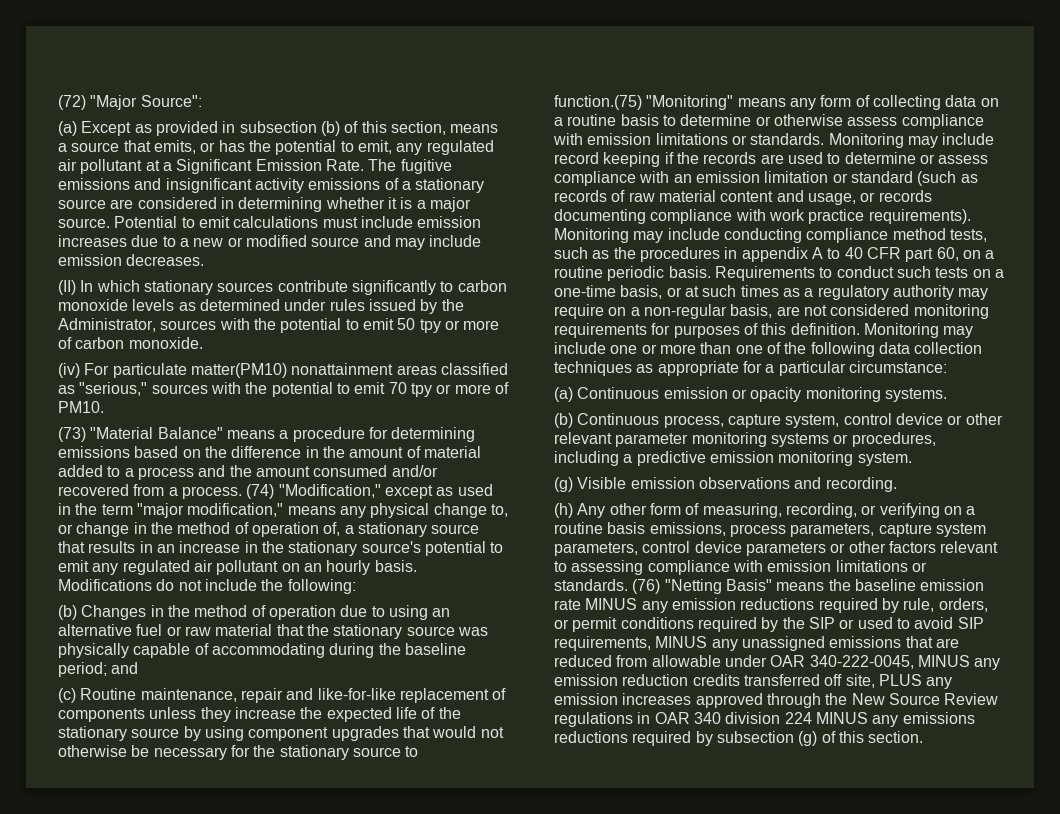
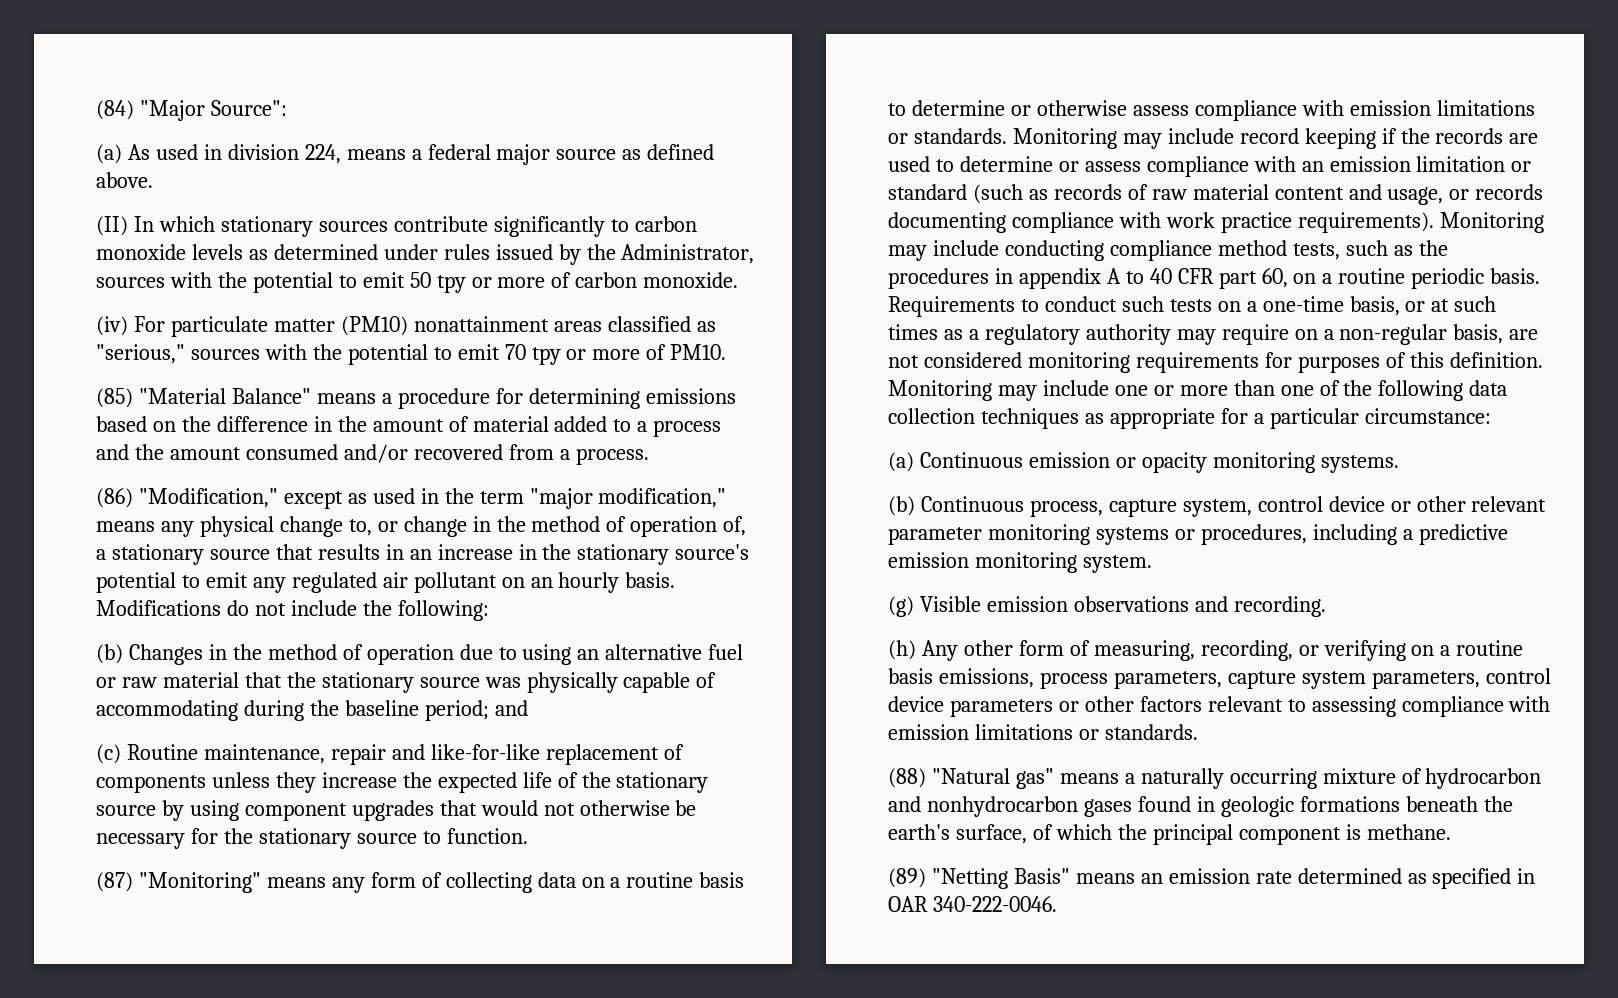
- (72) "Major Source":
+ (84) "Major Source":
- (a) Except as provided in subsection (b) of this section, means a source that emits, or has the potential to emit, any regulated air pollutant at a Significant Emission Rate. The fugitive emissions and insignificant activity emissions of a stationary source are considered in determining whether it is a major source. Potential to emit calculations must include emission increases due to a new or modified source and may include emission decreases.
+ (a) As used in division 224, means a federal major source as defined above.
- (iv) For particulate matter(PM10) nonattainment areas classified as "serious," sources with the potential to emit 70 tpy or more of PM10.
+ (iv) For particulate matter (PM10) nonattainment areas classified as "serious," sources with the potential to emit 70 tpy or more of PM10.
- (73) "Material Balance" means a procedure for determining emissions based on the difference in the amount of material added to a process and the amount consumed and/or recovered from a process. (74) "Modification," except as used in the term "major modification," means any physical change to, or change in the method of operation of, a stationary source that results in an increase in the stationary source's potential to emit any regulated air pollutant on an hourly basis.
+ (85) "Material Balance" means a procedure for determining emissions based on the difference in the amount of material added to a process and the amount consumed and/or recovered from a process.
+ (86) "Modification," except as used in the term "major modification," means any physical change to, or change in the method of operation of, a stationary source that results in an increase in the stationary source's potential to emit any regulated air pollutant on an hourly basis.
- (c) Routine maintenance, repair and like-for-like replacement of components unless they increase the expected life of the stationary source by using component upgrades that would not otherwise be necessary for the stationary source to function.(75) "Monitoring" means any form of collecting data on a routine basis to determine or otherwise assess compliance with emission limitations or standards.
+ (c) Routine maintenance, repair and like-for-like replacement of components unless they increase the expected life of the stationary source by using component upgrades that would not otherwise be necessary for the stationary source to function.
+ (87) "Monitoring" means any form of collecting data on a routine basis to determine or otherwise assess compliance with emission limitations or standards.
- (h) Any other form of measuring, recording, or verifying on a routine basis emissions, process parameters, capture system parameters, control device parameters or other factors relevant to assessing compliance with emission limitations or standards. (76) "Netting Basis" means the baseline emission rate MINUS any emission reductions required by rule, orders, or permit conditions required by the SIP or used to avoid SIP requirements, MINUS any unassigned emissions that are reduced from allowable under OAR 340-222-0045, MINUS any emission reduction credits transferred off site, PLUS any emission increases approved through the New Source Review regulations in OAR 340 division 224 MINUS any emissions reductions required by subsection (g) of this section.
+ (h) Any other form of measuring, recording, or verifying on a routine basis emissions, process parameters, capture system parameters, control device parameters or other factors relevant to assessing compliance with emission limitations or standards.
+ (88) "Natural gas" means a naturally occurring mixture of hydrocarbon and nonhydrocarbon gases found in geologic formations beneath the earth's surface, of which the principal component is methane.
+ (89) "Netting Basis" means an emission rate determined as specified in OAR 340-222-0046.

